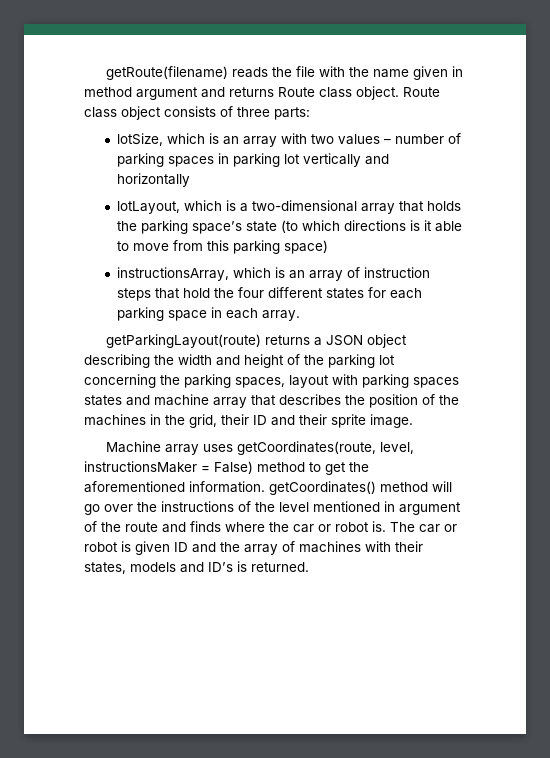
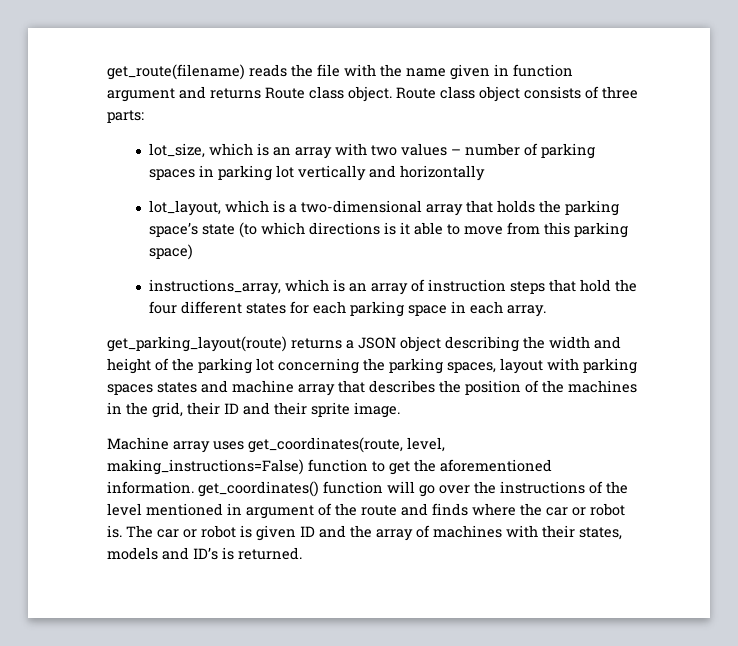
- getRoute(filename) reads the file with the name given in method argument and returns Route class object.
+ get_route(filename) reads the file with the name given in function argument and returns Route class object.
- lotSize, which is an array with two values – number of parking spaces in parking lot vertically and horizontally
+ lot_size, which is an array with two values – number of parking spaces in parking lot vertically and horizontally
- lotLayout, which is a two-dimensional array that holds the parking space’s state (to which directions is it able to move from this parking space)
+ lot_layout, which is a two-dimensional array that holds the parking space’s state (to which directions is it able to move from this parking space)
- instructionsArray, which is an array of instruction steps that hold the four different states for each parking space in each array.
+ instructions_array, which is an array of instruction steps that hold the four different states for each parking space in each array.
- getParkingLayout(route) returns a JSON object describing the width and height of the parking lot concerning the parking spaces, layout with parking spaces states and machine array that describes the position of the machines in the grid, their ID and their sprite image.
+ get_parking_layout(route) returns a JSON object describing the width and height of the parking lot concerning the parking spaces, layout with parking spaces states and machine array that describes the position of the machines in the grid, their ID and their sprite image.
- Machine array uses getCoordinates(route, level, instructionsMaker = False) method to get the aforementioned information. getCoordinates() method will go over the instructions of the level mentioned in argument of the route and finds where the car or robot is.
+ Machine array uses get_coordinates(route, level, making_instructions=False) function to get the aforementioned information. get_coordinates() function will go over the instructions of the level mentioned in argument of the route and finds where the car or robot is.

